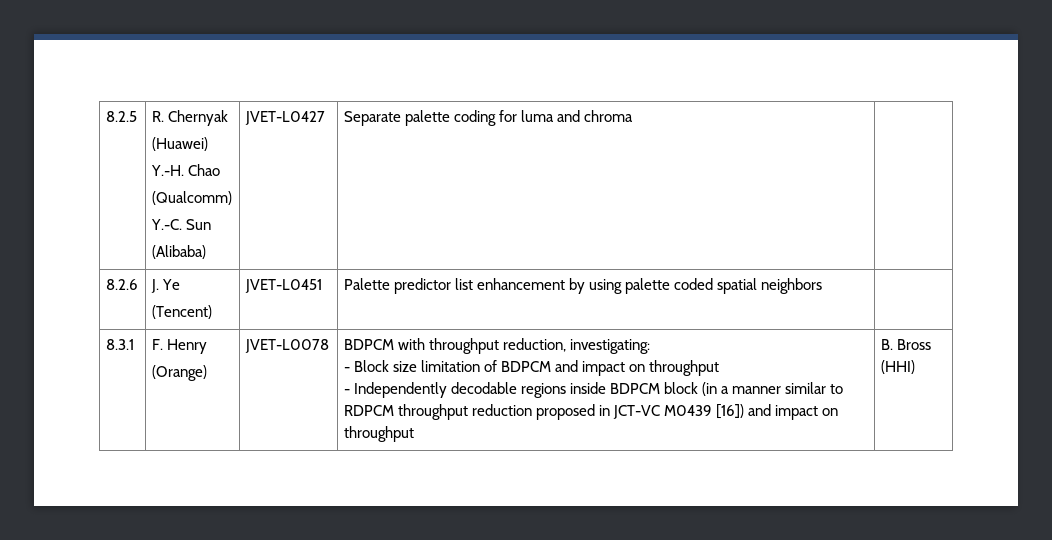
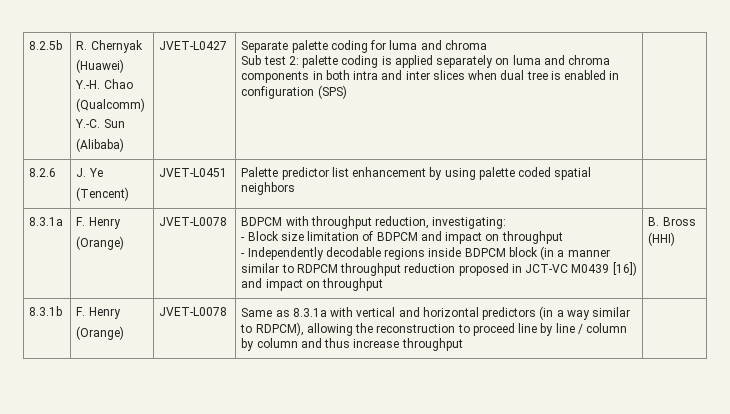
- 8.2.5
+ 8.2.5b
+ Sub test 2: palette coding is applied separately on luma and chroma components in both intra and inter slices when dual tree is enabled in configuration (SPS)
  8.2.6 | J. Ye
  (Tencent) | JVET-L0451 | Palette predictor list enhancement by using palette coded spatial neighbors |
- 8.3.1
+ 8.3.1a
+ 8.3.1b | F. Henry
+ (Orange) | JVET-L0078 | Same as 8.3.1a with vertical and horizontal predictors (in a way similar to RDPCM), allowing the reconstruction to proceed line by line / column by column and thus increase throughput |

